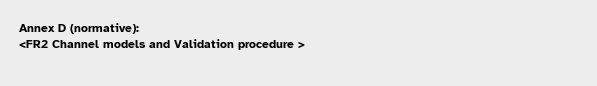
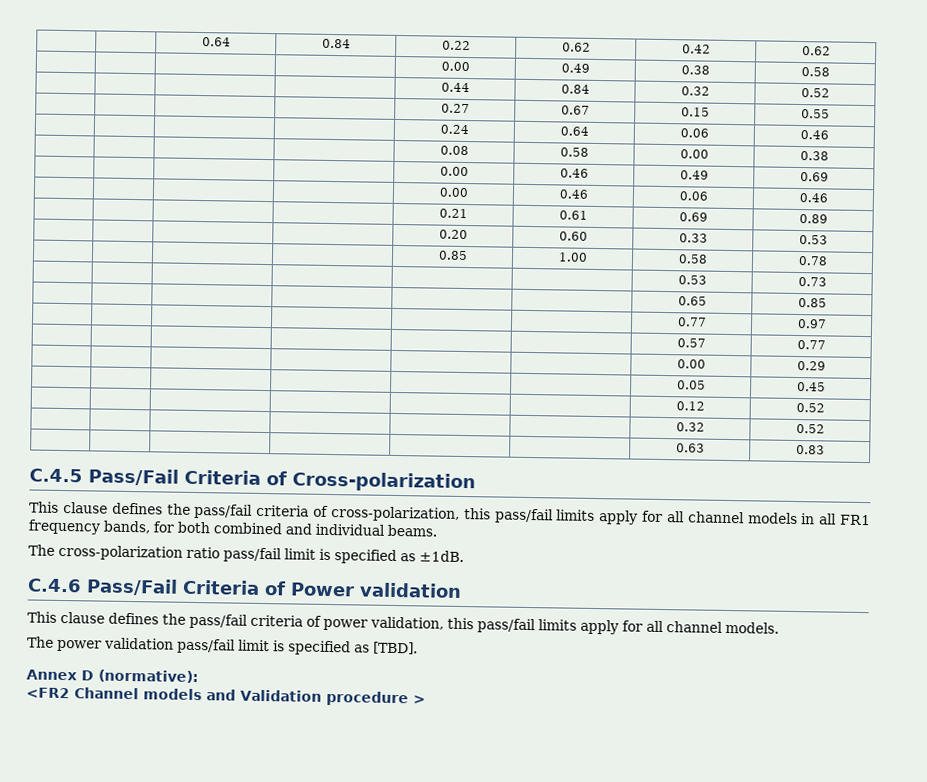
+ | | 0.64 | 0.84 | 0.22 | 0.62 | 0.42 | 0.62
+ | | | | 0.00 | 0.49 | 0.38 | 0.58
+ | | | | 0.44 | 0.84 | 0.32 | 0.52
+ | | | | 0.27 | 0.67 | 0.15 | 0.55
+ | | | | 0.24 | 0.64 | 0.06 | 0.46
+ | | | | 0.08 | 0.58 | 0.00 | 0.38
+ | | | | 0.00 | 0.46 | 0.49 | 0.69
+ | | | | 0.00 | 0.46 | 0.06 | 0.46
+ | | | | 0.21 | 0.61 | 0.69 | 0.89
+ | | | | 0.20 | 0.60 | 0.33 | 0.53
+ | | | | 0.85 | 1.00 | 0.58 | 0.78
+ | | | | | | 0.53 | 0.73
+ | | | | | | 0.65 | 0.85
+ | | | | | | 0.77 | 0.97
+ | | | | | | 0.57 | 0.77
+ | | | | | | 0.00 | 0.29
+ | | | | | | 0.05 | 0.45
+ | | | | | | 0.12 | 0.52
+ | | | | | | 0.32 | 0.52
+ | | | | | | 0.63 | 0.83
+ C.4.5 Pass/Fail Criteria of Cross-polarization
+ This clause defines the pass/fail criteria of cross-polarization, this pass/fail limits apply for all channel models in all FR1 frequency bands, for both combined and individual beams.
+ The cross-polarization ratio pass/fail limit is specified as ±1dB.
+ C.4.6 Pass/Fail Criteria of Power validation
+ This clause defines the pass/fail criteria of power validation, this pass/fail limits apply for all channel models.
+ The power validation pass/fail limit is specified as [TBD].

